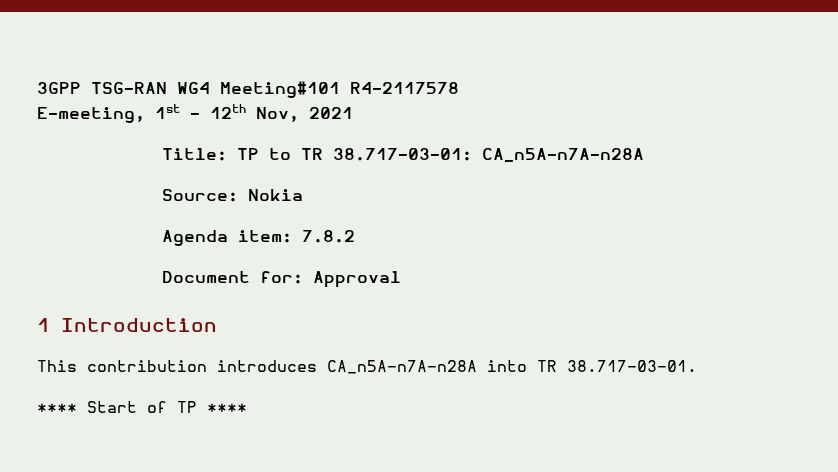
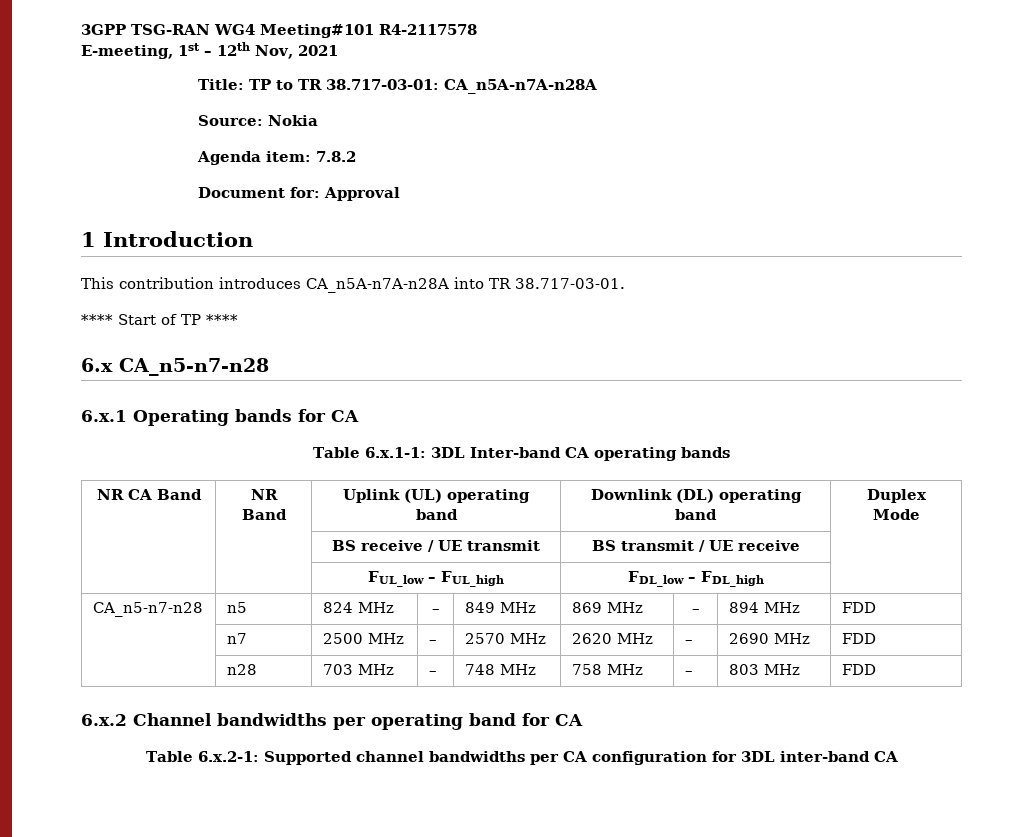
+ 6.x CA_n5-n7-n28
+ 6.x.1 Operating bands for CA
+ Table 6.x.1-1: 3DL Inter-band CA operating bands
+ NR CA Band | NR Band | Uplink (UL) operating band | Downlink (DL) operating band | Duplex Mode
+ | | BS receive / UE transmit | BS transmit / UE receive |
+ | | FUL_low – FUL_high | FDL_low – FDL_high |
+ CA_n5-n7-n28 | n5 | 824 MHz | – | 849 MHz | 869 MHz | – | 894 MHz | FDD
+ | n7 | 2500 MHz | – | 2570 MHz | 2620 MHz | – | 2690 MHz | FDD
+ | n28 | 703 MHz | – | 748 MHz | 758 MHz | – | 803 MHz | FDD
+ 6.x.2 Channel bandwidths per operating band for CA
+ Table 6.x.2-1: Supported channel bandwidths per CA configuration for 3DL inter-band CA

